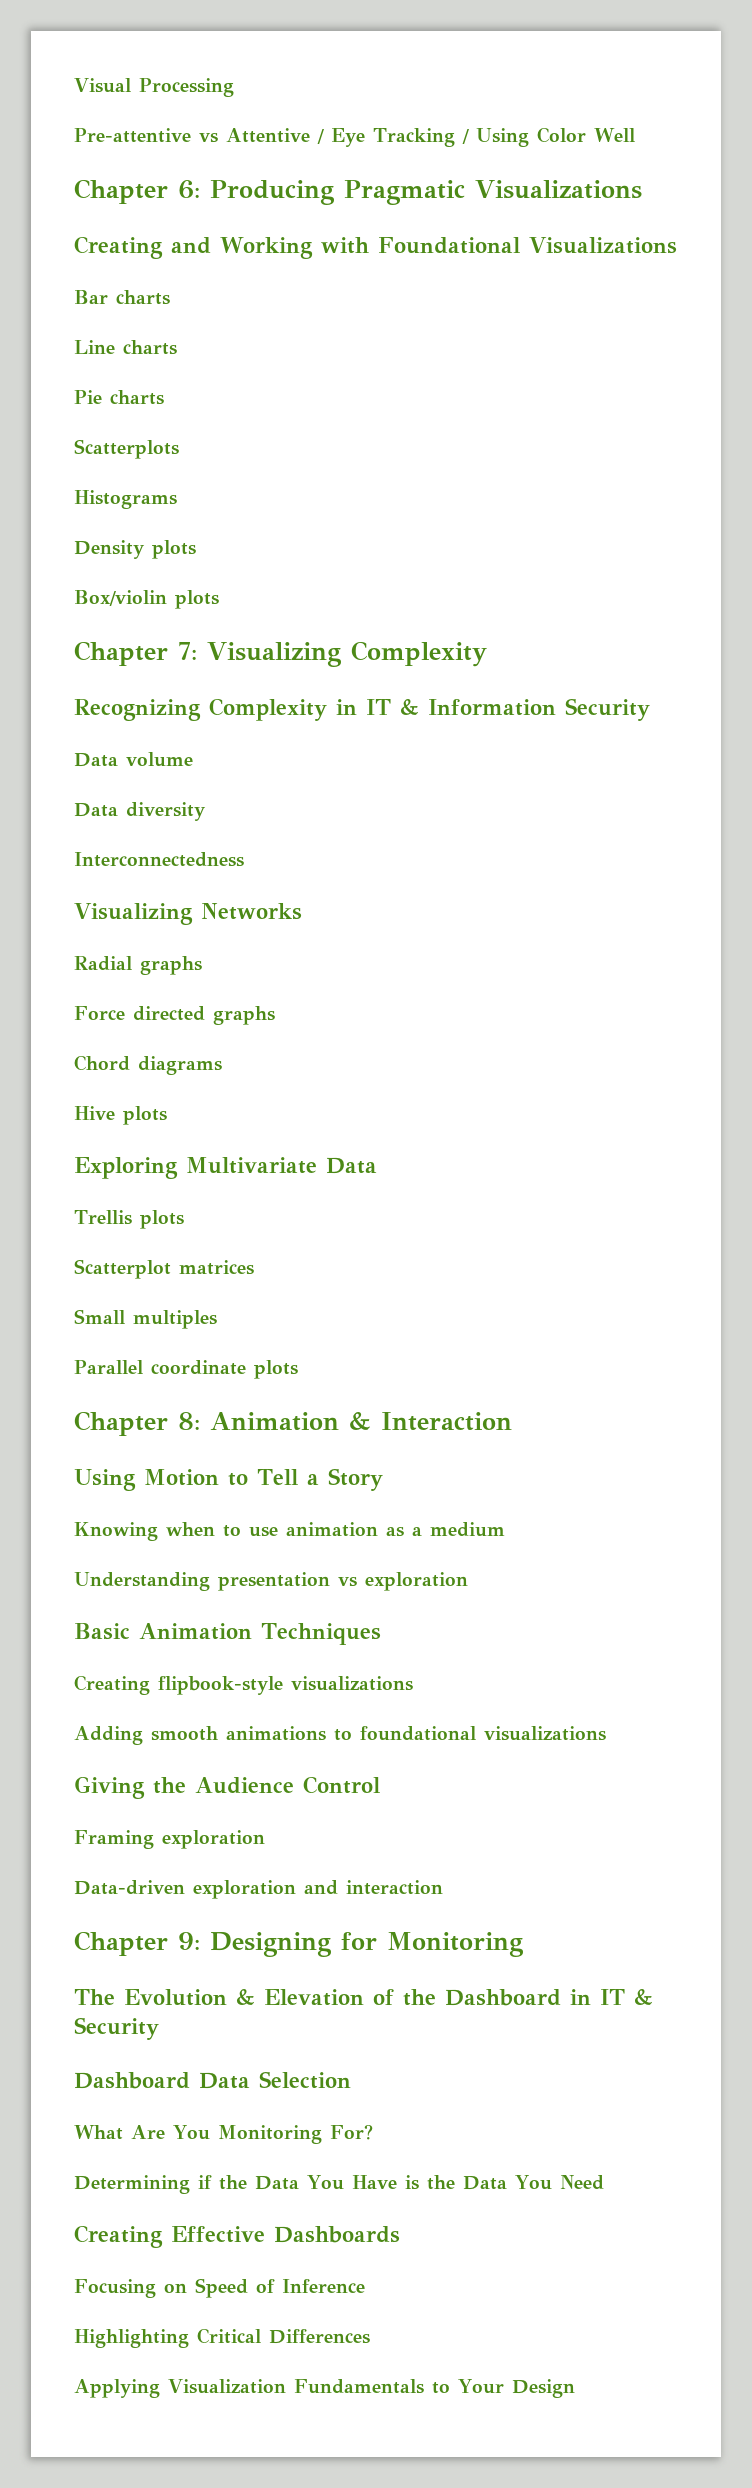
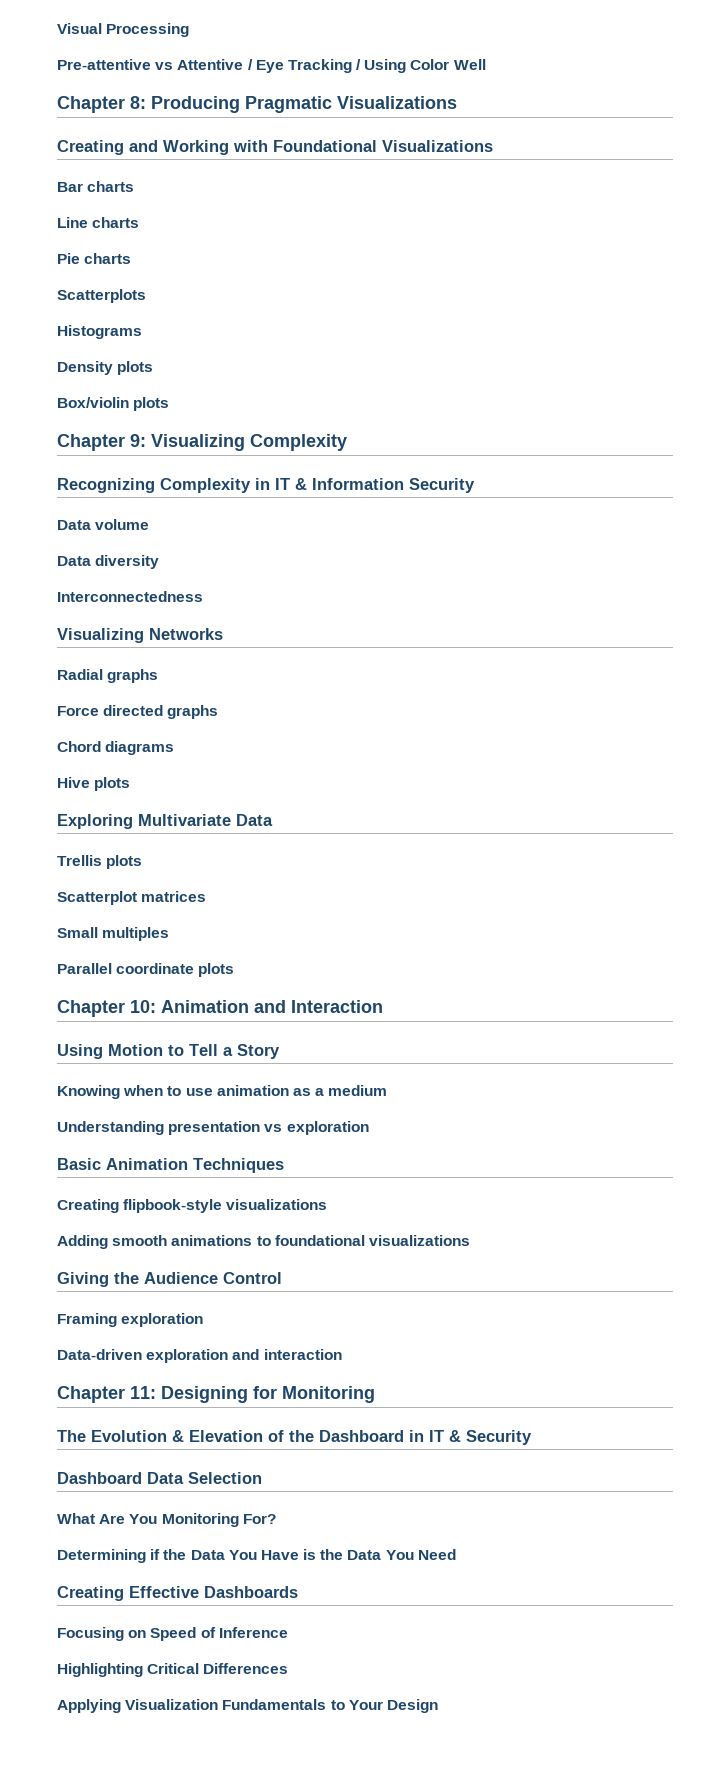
- Chapter 6: Producing Pragmatic Visualizations
+ Chapter 8: Producing Pragmatic Visualizations
- Chapter 7: Visualizing Complexity
+ Chapter 9: Visualizing Complexity
- Chapter 8: Animation & Interaction
+ Chapter 10: Animation and Interaction
- Chapter 9: Designing for Monitoring
+ Chapter 11: Designing for Monitoring

